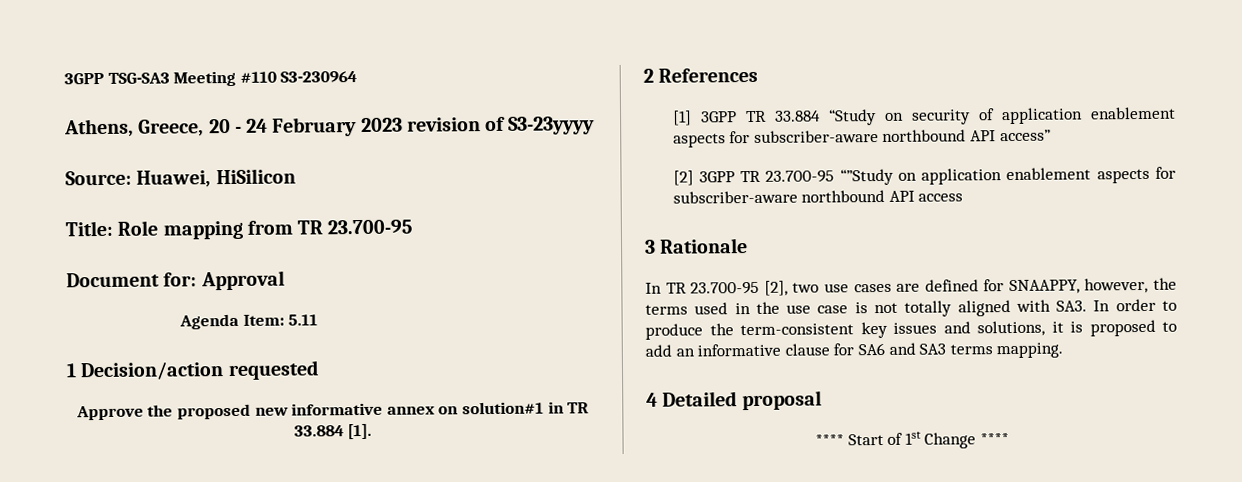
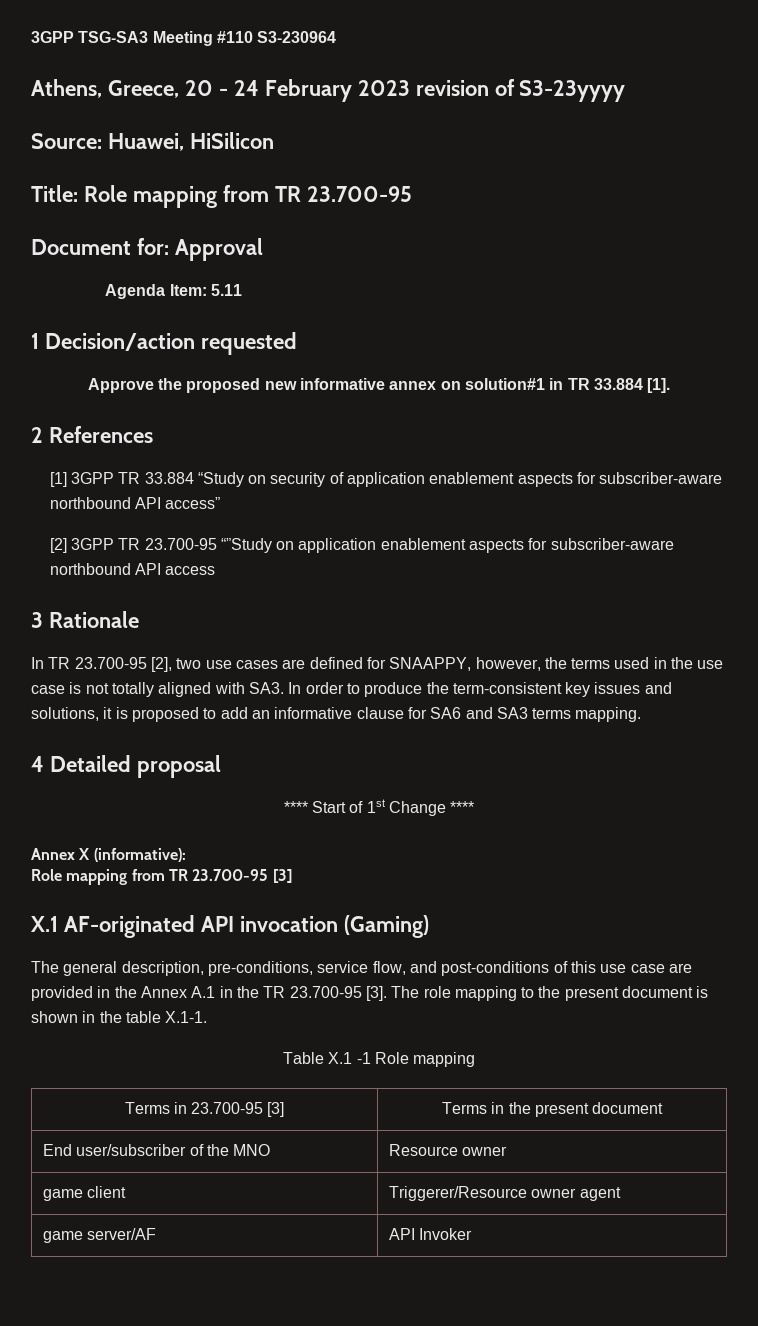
+ Annex X (informative):
+ Role mapping from TR 23.700-95 [3]
+ X.1 AF-originated API invocation (Gaming)
+ The general description, pre-conditions, service flow, and post-conditions of this use case are provided in the Annex A.1 in the TR 23.700-95 [3]. The role mapping to the present document is shown in the table X.1-1.
+ Table X.1 -1 Role mapping
+ Terms in 23.700-95 [3] | Terms in the present document
+ End user/subscriber of the MNO | Resource owner
+ game client | Triggerer/Resource owner agent
+ game server/AF | API Invoker

